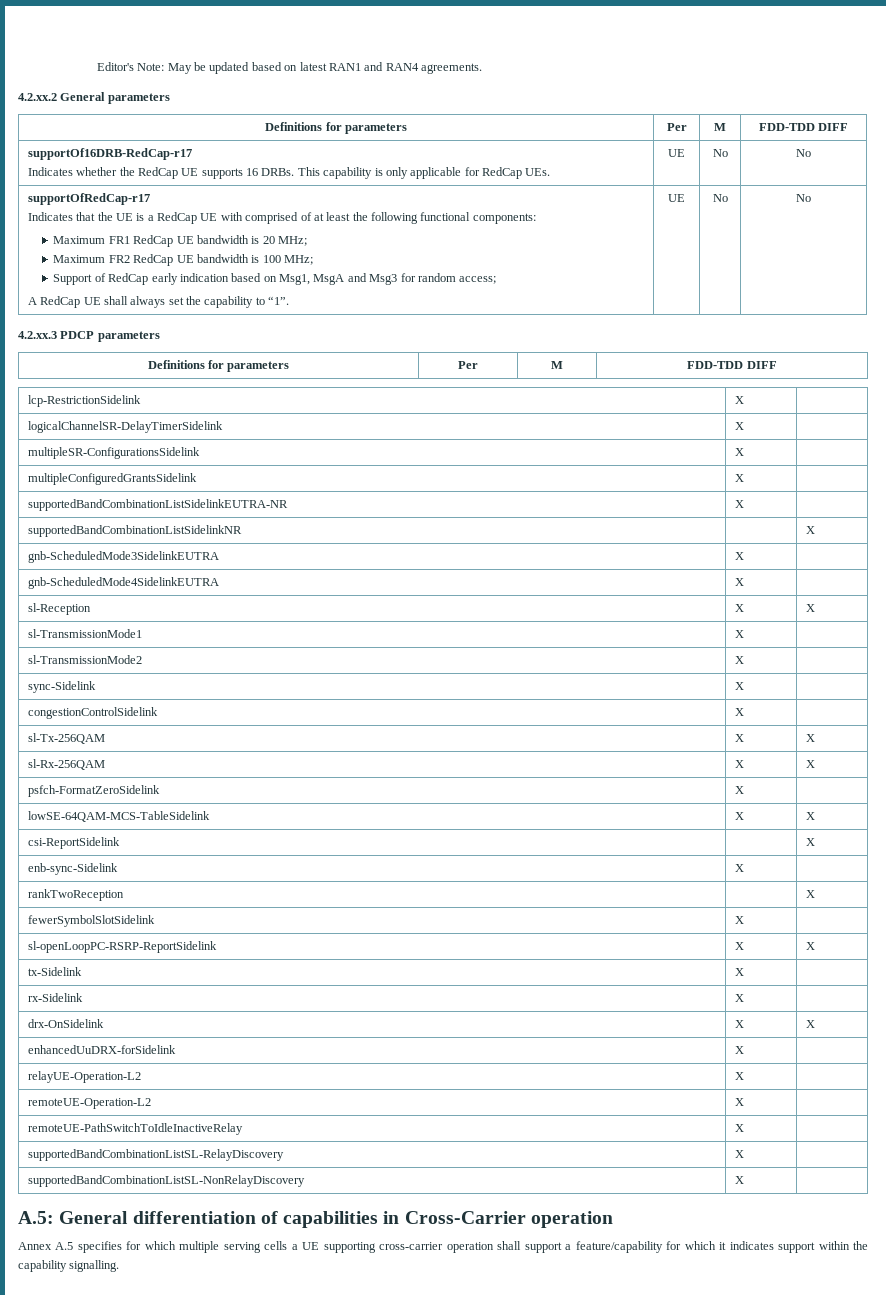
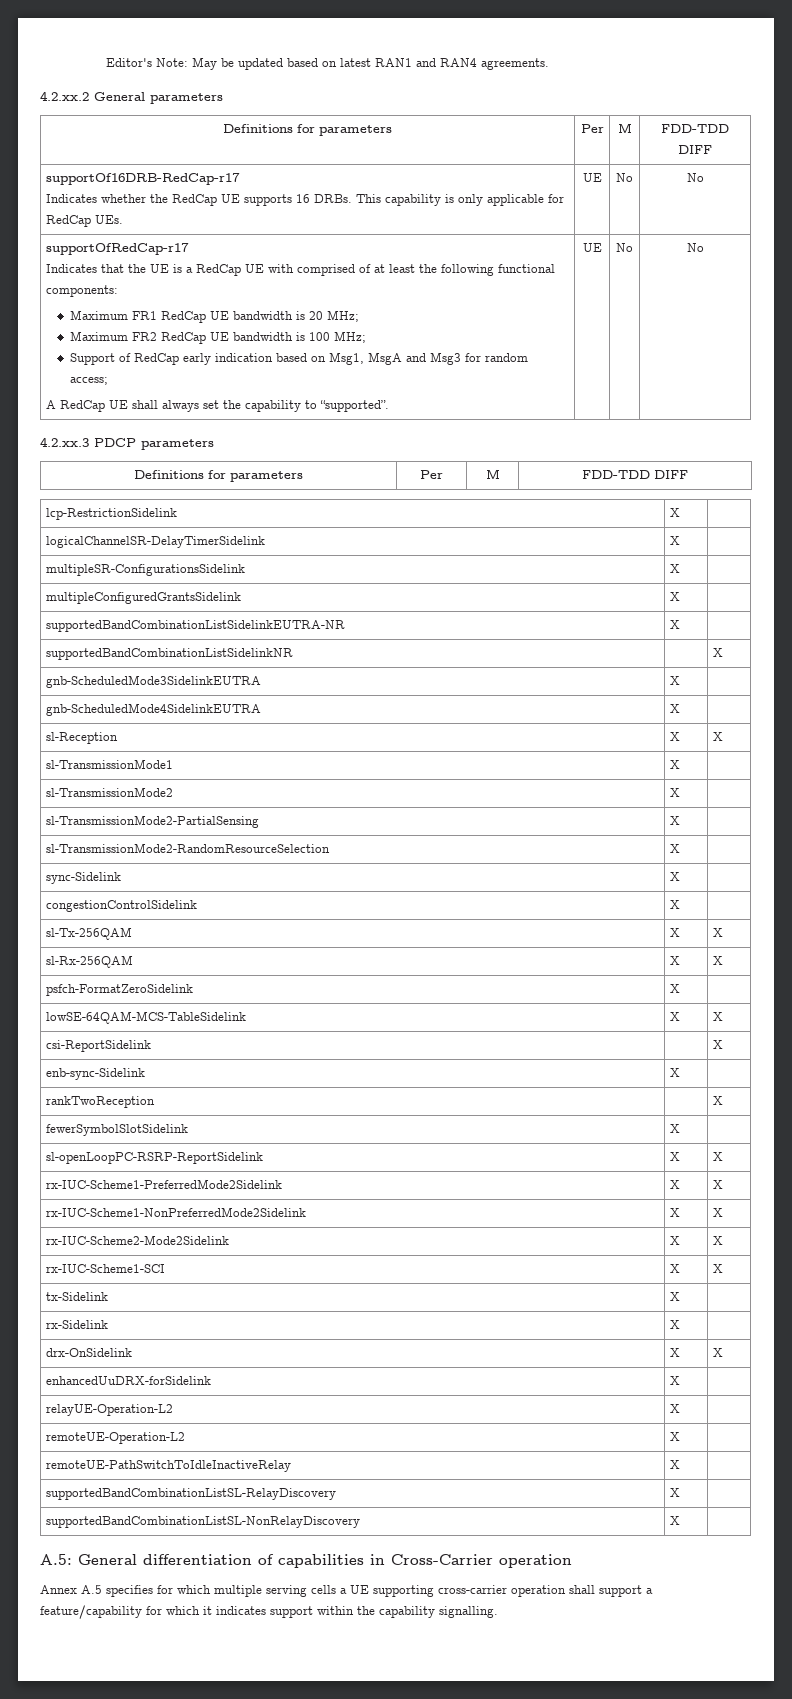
- A RedCap UE shall always set the capability to “1”.
+ A RedCap UE shall always set the capability to “supported”.
+ sl-TransmissionMode2-PartialSensing | X |
+ sl-TransmissionMode2-RandomResourceSelection | X |
+ rx-IUC-Scheme1-PreferredMode2Sidelink | X | X
+ rx-IUC-Scheme1-NonPreferredMode2Sidelink | X | X
+ rx-IUC-Scheme2-Mode2Sidelink | X | X
+ rx-IUC-Scheme1-SCI | X | X

